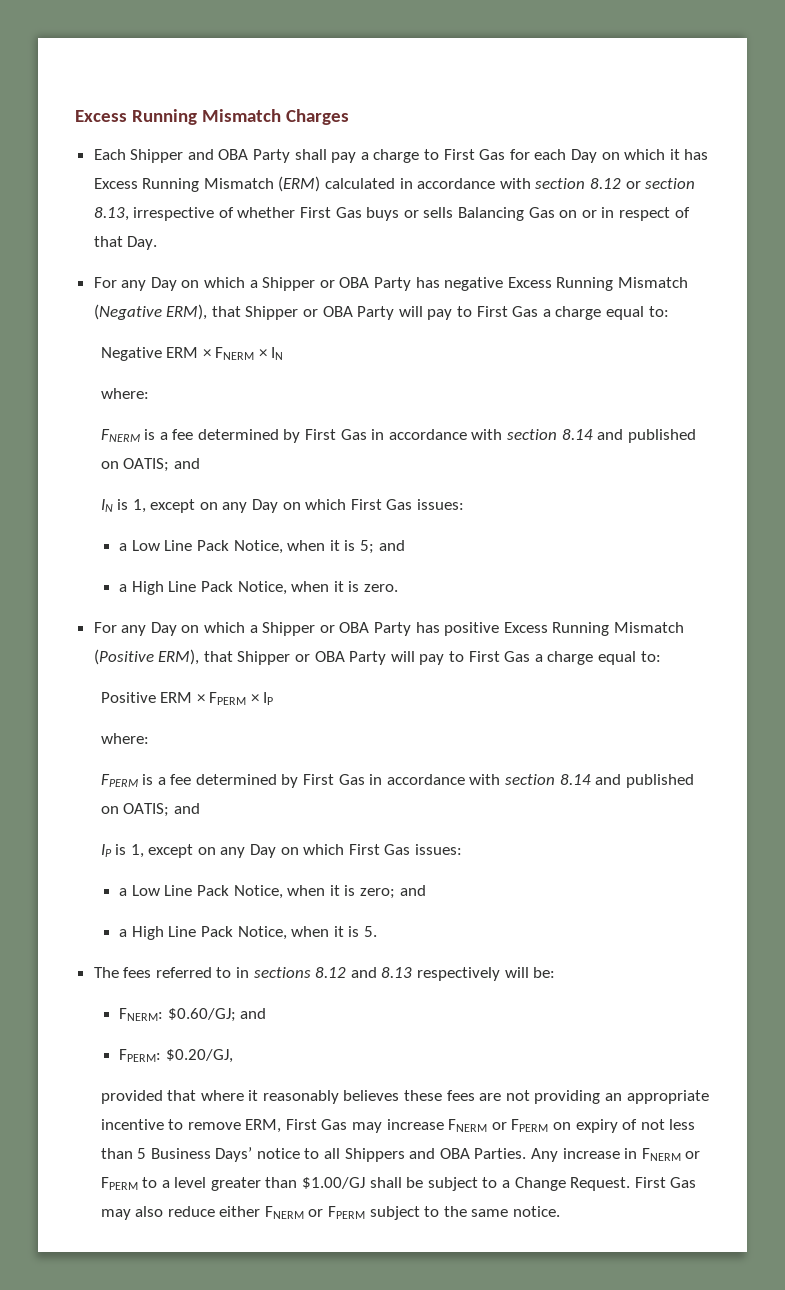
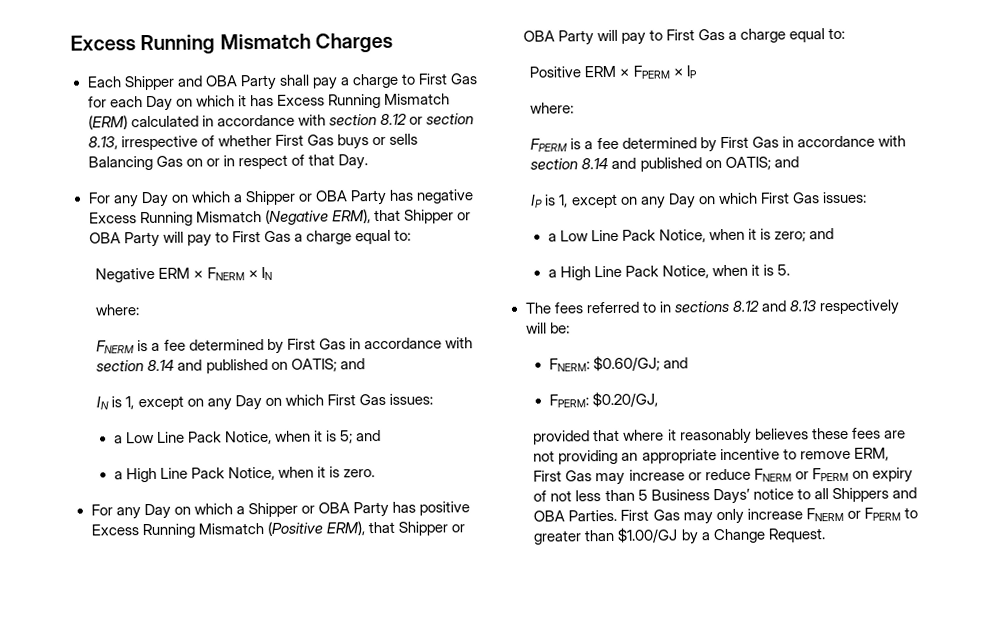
- provided that where it reasonably believes these fees are not providing an appropriate incentive to remove ERM, First Gas may increase FNERM or FPERM on expiry of not less than 5 Business Days’ notice to all Shippers and OBA Parties.
+ provided that where it reasonably believes these fees are not providing an appropriate incentive to remove ERM, First Gas may increase or reduce FNERM or FPERM on expiry of not less than 5 Business Days’ notice to all Shippers and OBA Parties.
- Any increase in FNERM or FPERM to a level greater than $1.00/GJ shall be subject to a Change Request. First Gas may also reduce either FNERM or FPERM subject to the same notice.
+ First Gas may only increase FNERM or FPERM to greater than $1.00/GJ by a Change Request.

